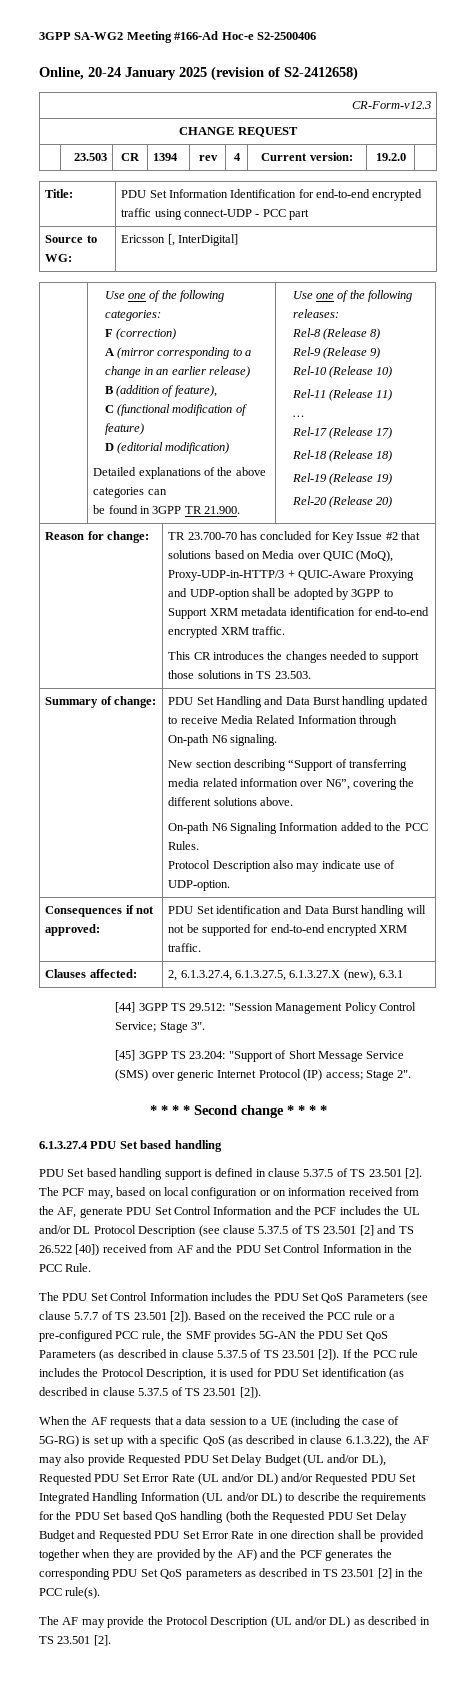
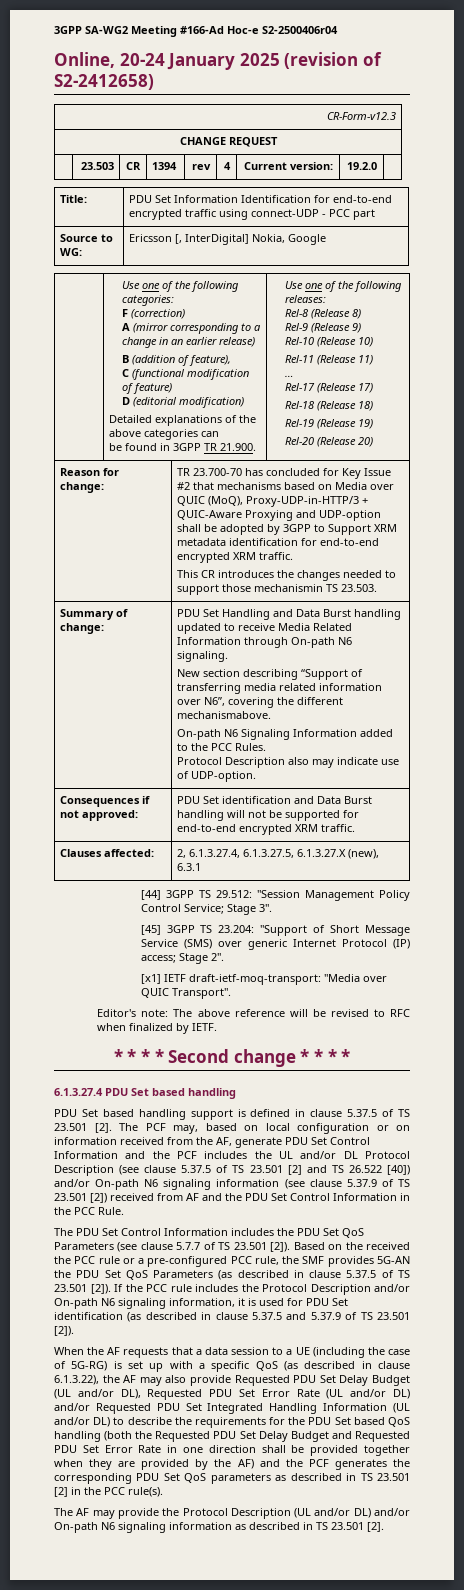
- 3GPP SA-WG2 Meeting #166-Ad Hoc-e S2-2500406
+ 3GPP SA-WG2 Meeting #166-Ad Hoc-e S2-2500406r04
- Source to WG: | Ericsson [, InterDigital]
+ Source to WG: | Ericsson [, InterDigital] Nokia, Google
- TR 23.700-70 has concluded for Key Issue #2 that solutions based on Media over QUIC (MoQ), Proxy-UDP-in-HTTP/3 + QUIC-Aware Proxying and UDP-option shall be adopted by 3GPP to Support XRM metadata identification for end-to-end encrypted XRM traffic.
+ TR 23.700-70 has concluded for Key Issue #2 that mechanisms based on Media over QUIC (MoQ), Proxy-UDP-in-HTTP/3 + QUIC-Aware Proxying and UDP-option shall be adopted by 3GPP to Support XRM metadata identification for end-to-end encrypted XRM traffic.
- This CR introduces the changes needed to support those solutions in TS 23.503.
+ This CR introduces the changes needed to support those mechanismin TS 23.503.
- New section describing “Support of transferring media related information over N6”, covering the different solutions above.
+ New section describing “Support of transferring media related information over N6”, covering the different mechanismabove.
+ [x1] IETF draft-ietf-moq-transport: "Media over QUIC Transport".
+ Editor's note: The above reference will be revised to RFC when finalized by IETF.
- The PCF may, based on local configuration or on information received from the AF, generate PDU Set Control Information and the PCF includes the UL and/or DL Protocol Description (see clause 5.37.5 of TS 23.501 [2] and TS 26.522 [40]) received from AF and the PDU Set Control Information in the PCC Rule.
+ The PCF may, based on local configuration or on information received from the AF, generate PDU Set Control Information and the PCF includes the UL and/or DL Protocol Description (see clause 5.37.5 of TS 23.501 [2] and TS 26.522 [40]) and/or On-path N6 signaling information (see clause 5.37.9 of TS 23.501 [2]) received from AF and the PDU Set Control Information in the PCC Rule.
- If the PCC rule includes the Protocol Description, it is used for PDU Set identification (as described in clause 5.37.5 of TS 23.501 [2]).
+ If the PCC rule includes the Protocol Description and/or On-path N6 signaling information, it is used for PDU Set identification (as described in clause 5.37.5 and 5.37.9 of TS 23.501 [2]).
- The AF may provide the Protocol Description (UL and/or DL) as described in TS 23.501 [2].
+ The AF may provide the Protocol Description (UL and/or DL) and/or On-path N6 signaling information as described in TS 23.501 [2].

